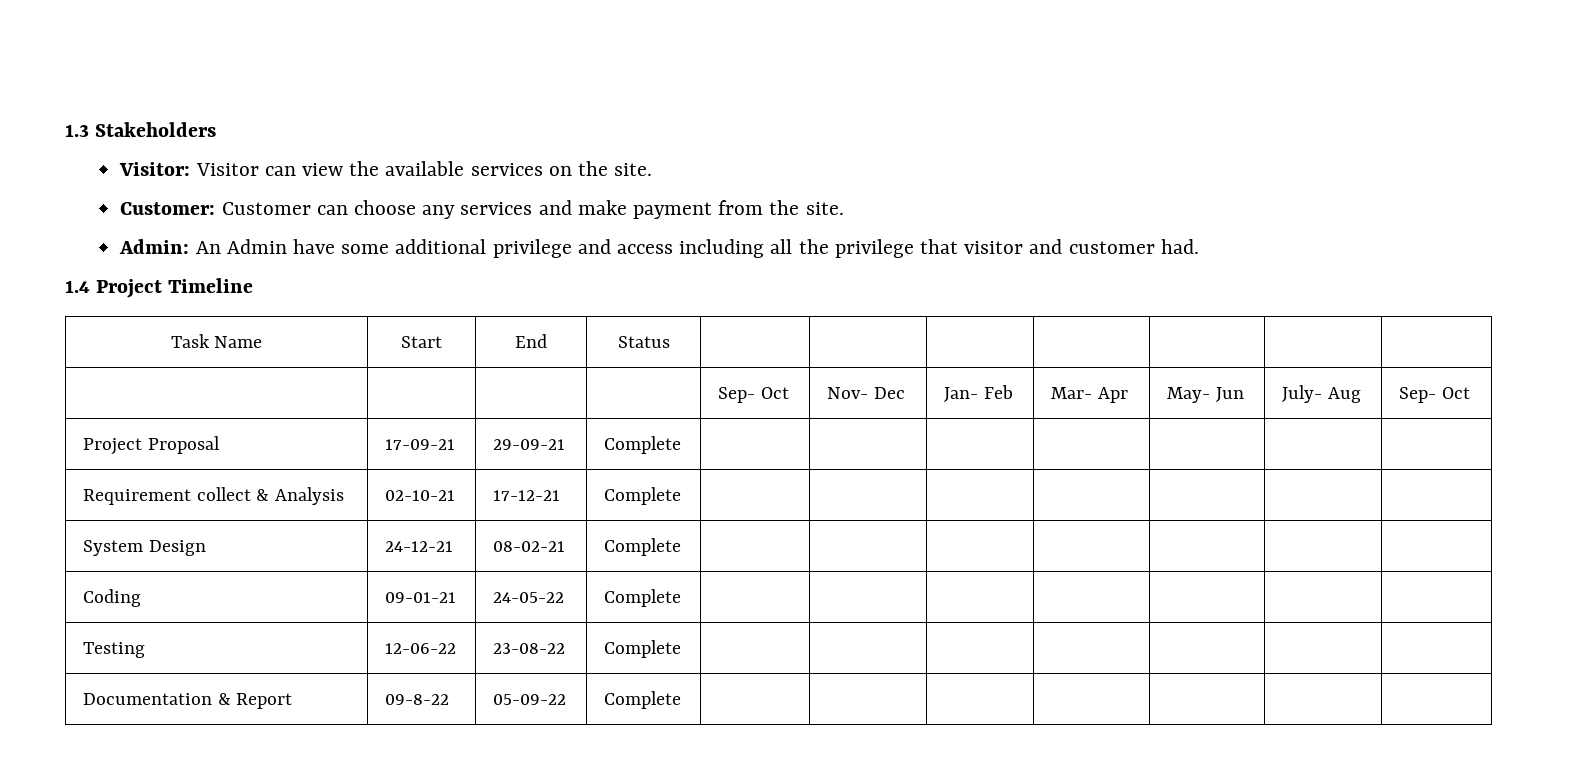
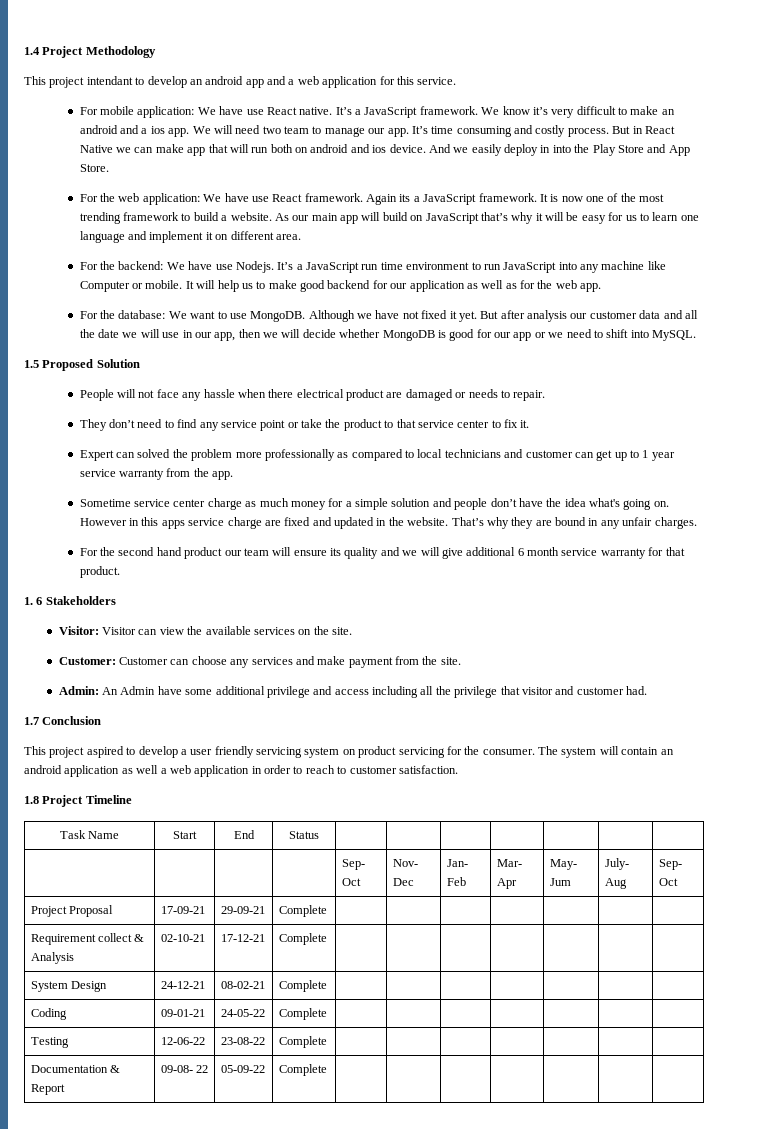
- 1.3 Stakeholders
+ 1.4 Project Methodology
+ This project intendant to develop an android app and a web application for this service.
+ For mobile application: We have use React native. It’s a JavaScript framework. We know it’s very difficult to make an android and a ios app. We will need two team to manage our app. It’s time consuming and costly process. But in React Native we can make app that will run both on android and ios device. And we easily deploy in into the Play Store and App Store.
+ For the web application: We have use React framework. Again its a JavaScript framework. It is now one of the most trending framework to build a website. As our main app will build on JavaScript that’s why it will be easy for us to learn one language and implement it on different area.
+ For the backend: We have use Nodejs. It’s a JavaScript run time environment to run JavaScript into any machine like Computer or mobile. It will help us to make good backend for our application as well as for the web app.
+ For the database: We want to use MongoDB. Although we have not fixed it yet. But after analysis our customer data and all the date we will use in our app, then we will decide whether MongoDB is good for our app or we need to shift into MySQL.
+ 1.5 Proposed Solution
+ People will not face any hassle when there electrical product are damaged or needs to repair.
+ They don’t need to find any service point or take the product to that service center to fix it.
+ Expert can solved the problem more professionally as compared to local technicians and customer can get up to 1 year service warranty from the app.
+ Sometime service center charge as much money for a simple solution and people don’t have the idea what's going on. However in this apps service charge are fixed and updated in the website. That’s why they are bound in any unfair charges.
+ For the second hand product our team will ensure its quality and we will give additional 6 month service warranty for that product.
+ 1. 6 Stakeholders
- 1.4 Project Timeline
+ 1.7 Conclusion
+ This project aspired to develop a user friendly servicing system on product servicing for the consumer. The system will contain an android application as well a web application in order to reach to customer satisfaction.
+ 1.8 Project Timeline
- | | | | Sep- Oct | Nov- Dec | Jan- Feb | Mar- Apr | May- Jun | July- Aug | Sep- Oct
+ | | | | Sep- Oct | Nov- Dec | Jan- Feb | Mar- Apr | May- Jum | July- Aug | Sep- Oct
- Documentation & Report | 09-8-22 | 05-09-22 | Complete | | | | | | |
+ Documentation & Report | 09-08- 22 | 05-09-22 | Complete | | | | | | |

